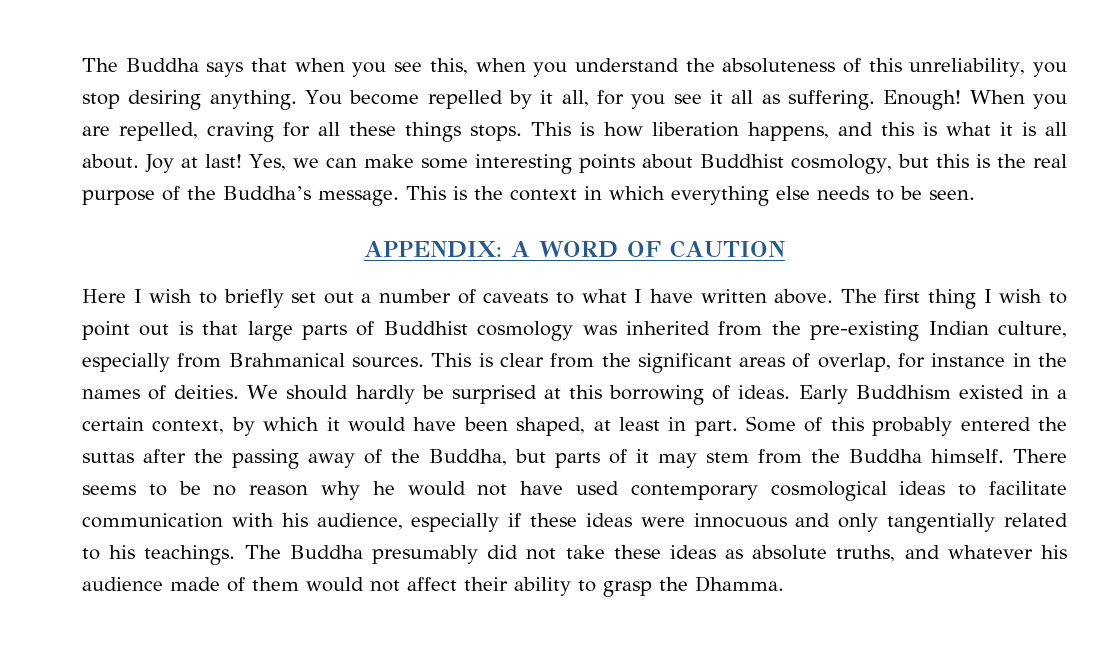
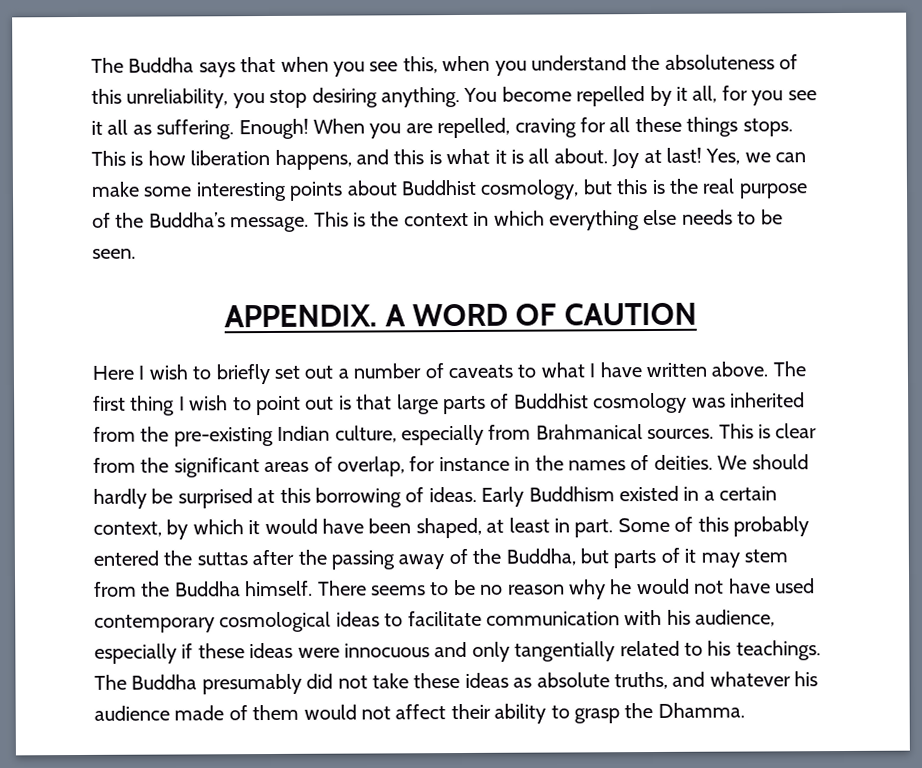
- APPENDIX: A WORD OF CAUTION
+ APPENDIX. A WORD OF CAUTION

